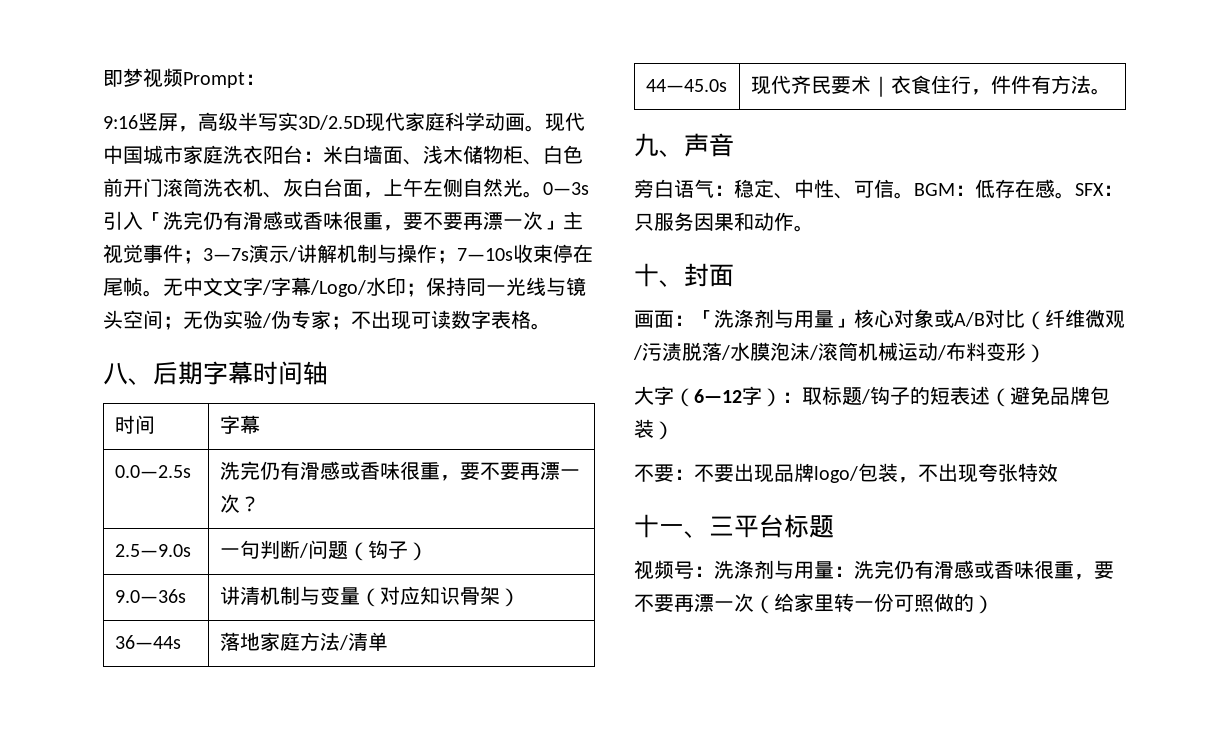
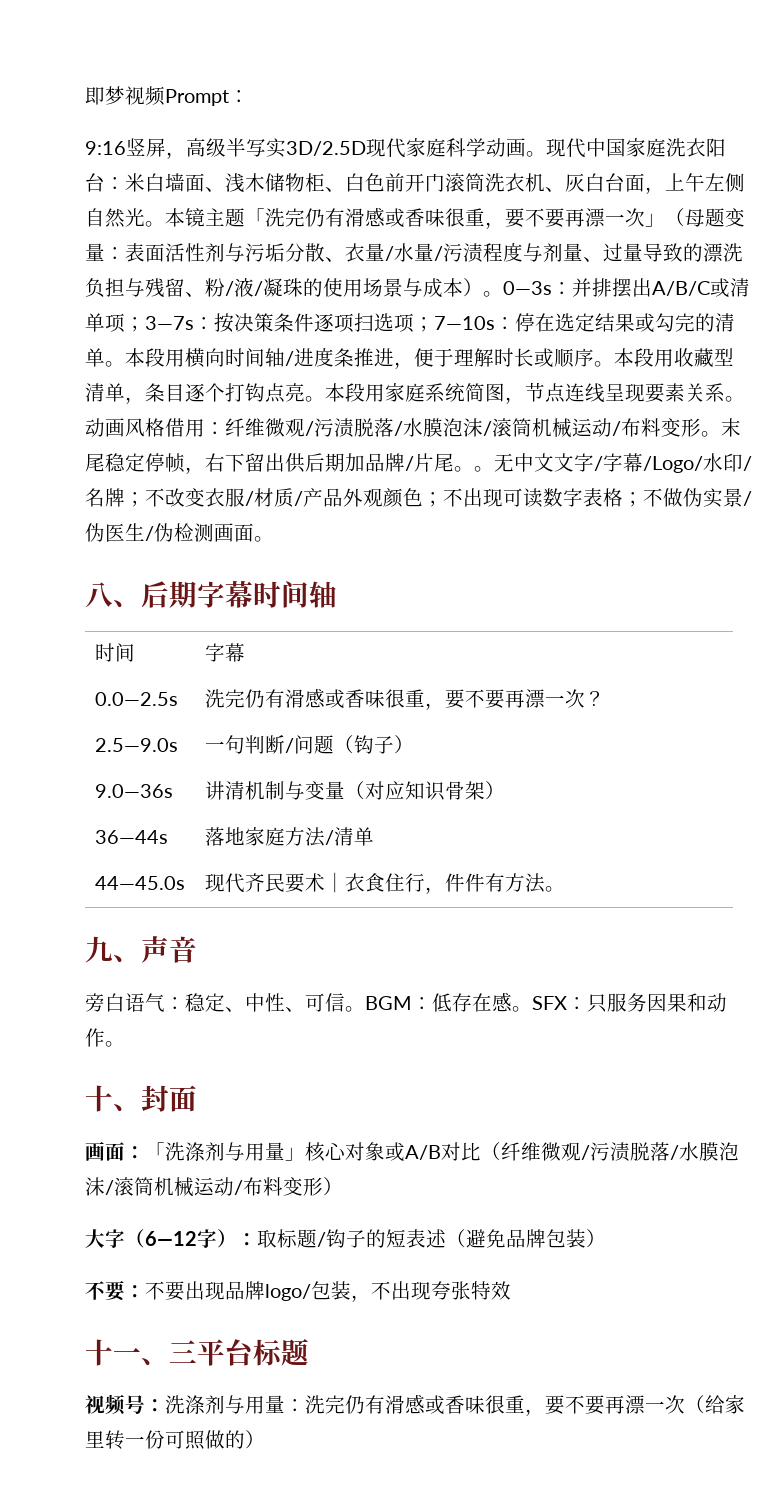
- 现代中国城市家庭洗衣阳台：米白墙面、浅木储物柜、白色前开门滚筒洗衣机、灰白台面，上午左侧自然光。
+ 现代中国家庭洗衣阳台：米白墙面、浅木储物柜、白色前开门滚筒洗衣机、灰白台面，上午左侧自然光。
- 0—3s引入「洗完仍有滑感或香味很重，要不要再漂一次」主视觉事件；3—7s演示/讲解机制与操作；7—10s收束停在尾帧。
+ 本镜主题「洗完仍有滑感或香味很重，要不要再漂一次」（母题变量：表面活性剂与污垢分散、衣量/水量/污渍程度与剂量、过量导致的漂洗负担与残留、粉/液/凝珠的使用场景与成本）。0—3s：并排摆出A/B/C或清单项；3—7s：按决策条件逐项扫选项；7—10s：停在选定结果或勾完的清单。本段用横向时间轴/进度条推进，便于理解时长或顺序。本段用收藏型清单，条目逐个打钩点亮。本段用家庭系统简图，节点连线呈现要素关系。动画风格借用：纤维微观/污渍脱落/水膜泡沫/滚筒机械运动/布料变形。末尾稳定停帧，右下留出供后期加品牌/片尾。。
- 无中文文字/字幕/Logo/水印；保持同一光线与镜头空间；无伪实验/伪专家；不出现可读数字表格。
+ 无中文文字/字幕/Logo/水印/名牌；不改变衣服/材质/产品外观颜色；不出现可读数字表格；不做伪实景/伪医生/伪检测画面。

